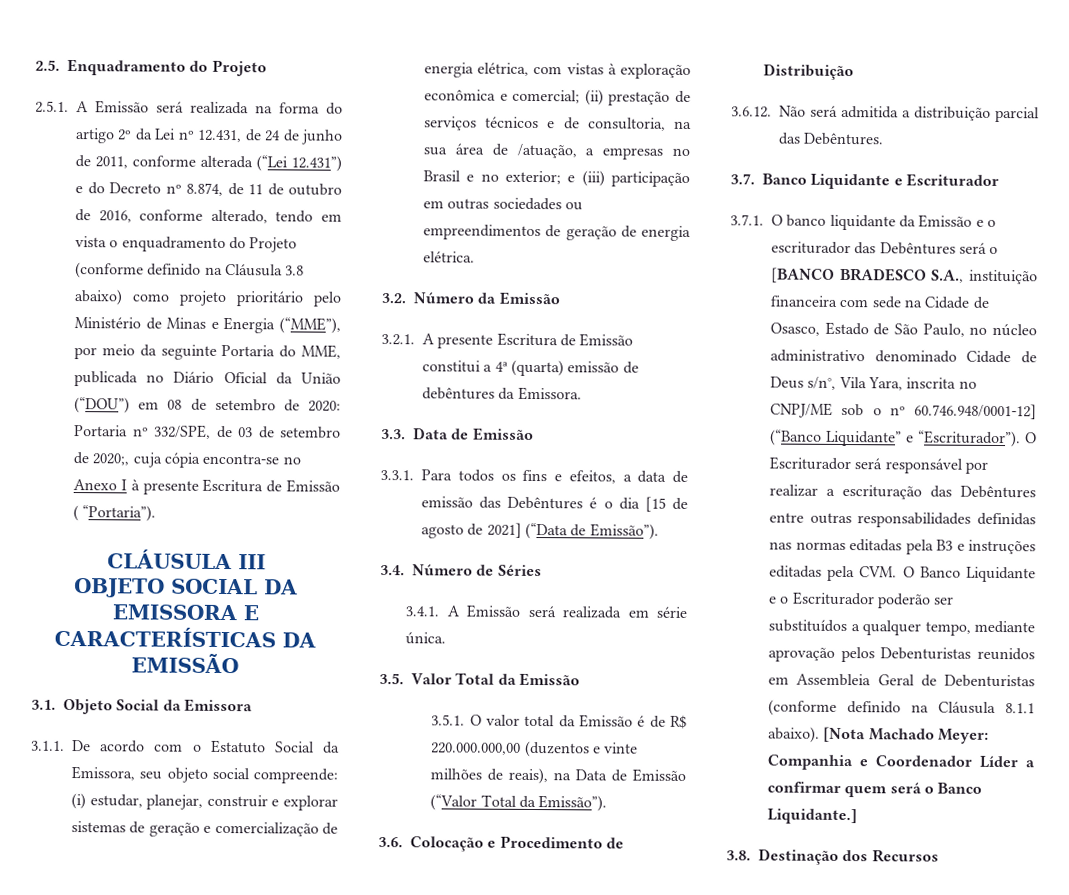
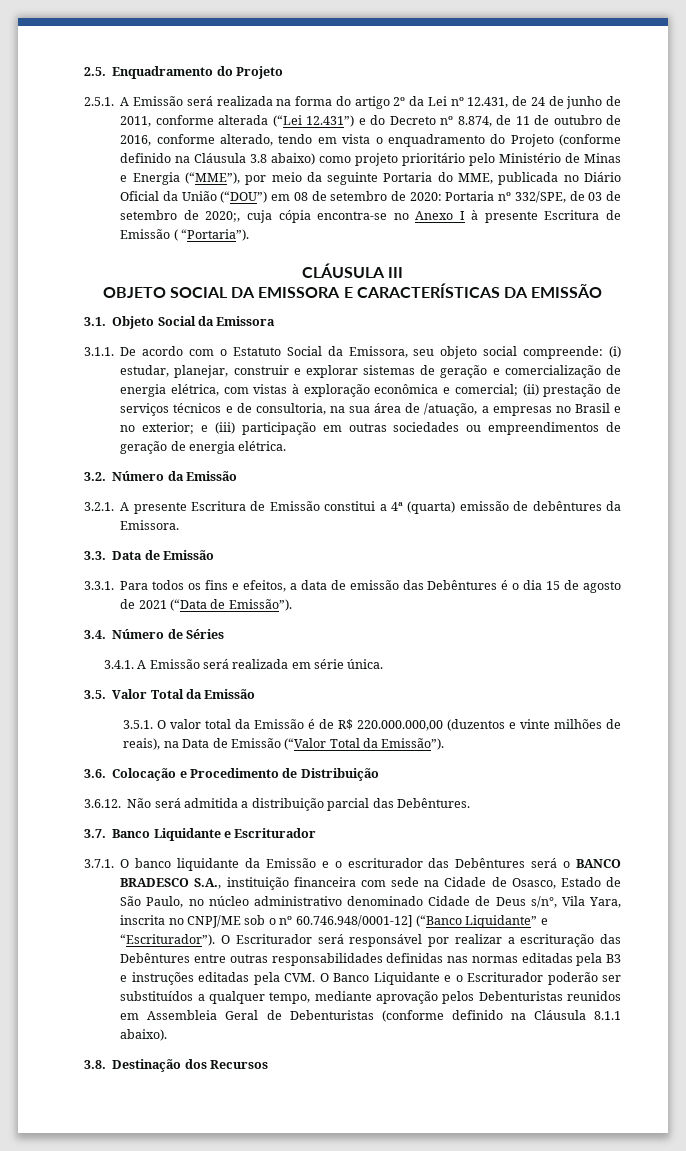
- 3.3.1. Para todos os fins e efeitos, a data de emissão das Debêntures é o dia [15 de agosto de 2021] (“Data de Emissão”).
+ 3.3.1. Para todos os fins e efeitos, a data de emissão das Debêntures é o dia 15 de agosto de 2021 (“Data de Emissão”).
- 3.7.1. O banco liquidante da Emissão e o escriturador das Debêntures será o [BANCO BRADESCO S.A., instituição financeira com sede na Cidade de Osasco, Estado de São Paulo, no núcleo administrativo denominado Cidade de Deus s/n°, Vila Yara, inscrita no CNPJ/ME sob o nº 60.746.948/0001-12] (“Banco Liquidante” e “Escriturador”).
+ 3.7.1. O banco liquidante da Emissão e o escriturador das Debêntures será o BANCO BRADESCO S.A., instituição financeira com sede na Cidade de Osasco, Estado de São Paulo, no núcleo administrativo denominado Cidade de Deus s/n°, Vila Yara, inscrita no CNPJ/ME sob o nº 60.746.948/0001-12] (“Banco Liquidante” e “Escriturador”).
- [Nota Machado Meyer: Companhia e Coordenador Líder a confirmar quem será o Banco Liquidante.]

